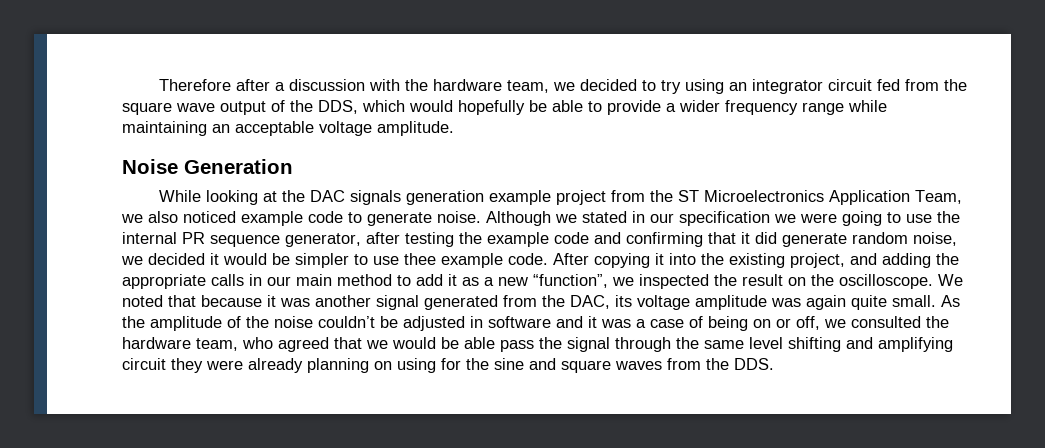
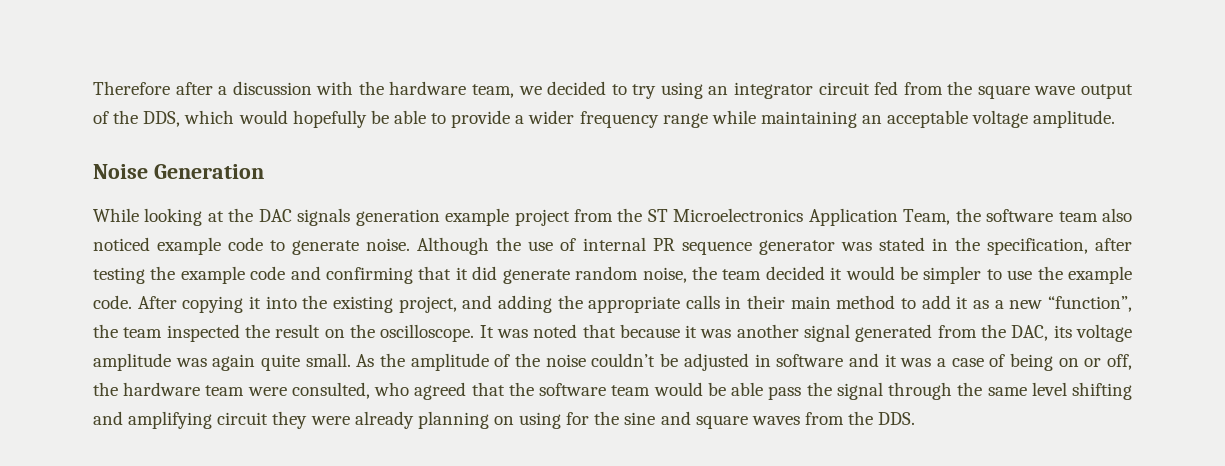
- While looking at the DAC signals generation example project from the ST Microelectronics Application Team, we also noticed example code to generate noise.
+ While looking at the DAC signals generation example project from the ST Microelectronics Application Team, the software team also noticed example code to generate noise.
- Although we stated in our specification we were going to use the internal PR sequence generator, after testing the example code and confirming that it did generate random noise, we decided it would be simpler to use thee example code.
+ Although the use of internal PR sequence generator was stated in the specification, after testing the example code and confirming that it did generate random noise, the team decided it would be simpler to use the example code.
- After copying it into the existing project, and adding the appropriate calls in our main method to add it as a new “function”, we inspected the result on the oscilloscope.
+ After copying it into the existing project, and adding the appropriate calls in their main method to add it as a new “function”, the team inspected the result on the oscilloscope.
- We noted that because it was another signal generated from the DAC, its voltage amplitude was again quite small.
+ It was noted that because it was another signal generated from the DAC, its voltage amplitude was again quite small.
- As the amplitude of the noise couldn’t be adjusted in software and it was a case of being on or off, we consulted the hardware team, who agreed that we would be able pass the signal through the same level shifting and amplifying circuit they were already planning on using for the sine and square waves from the DDS.
+ As the amplitude of the noise couldn’t be adjusted in software and it was a case of being on or off, the hardware team were consulted, who agreed that the software team would be able pass the signal through the same level shifting and amplifying circuit they were already planning on using for the sine and square waves from the DDS.

